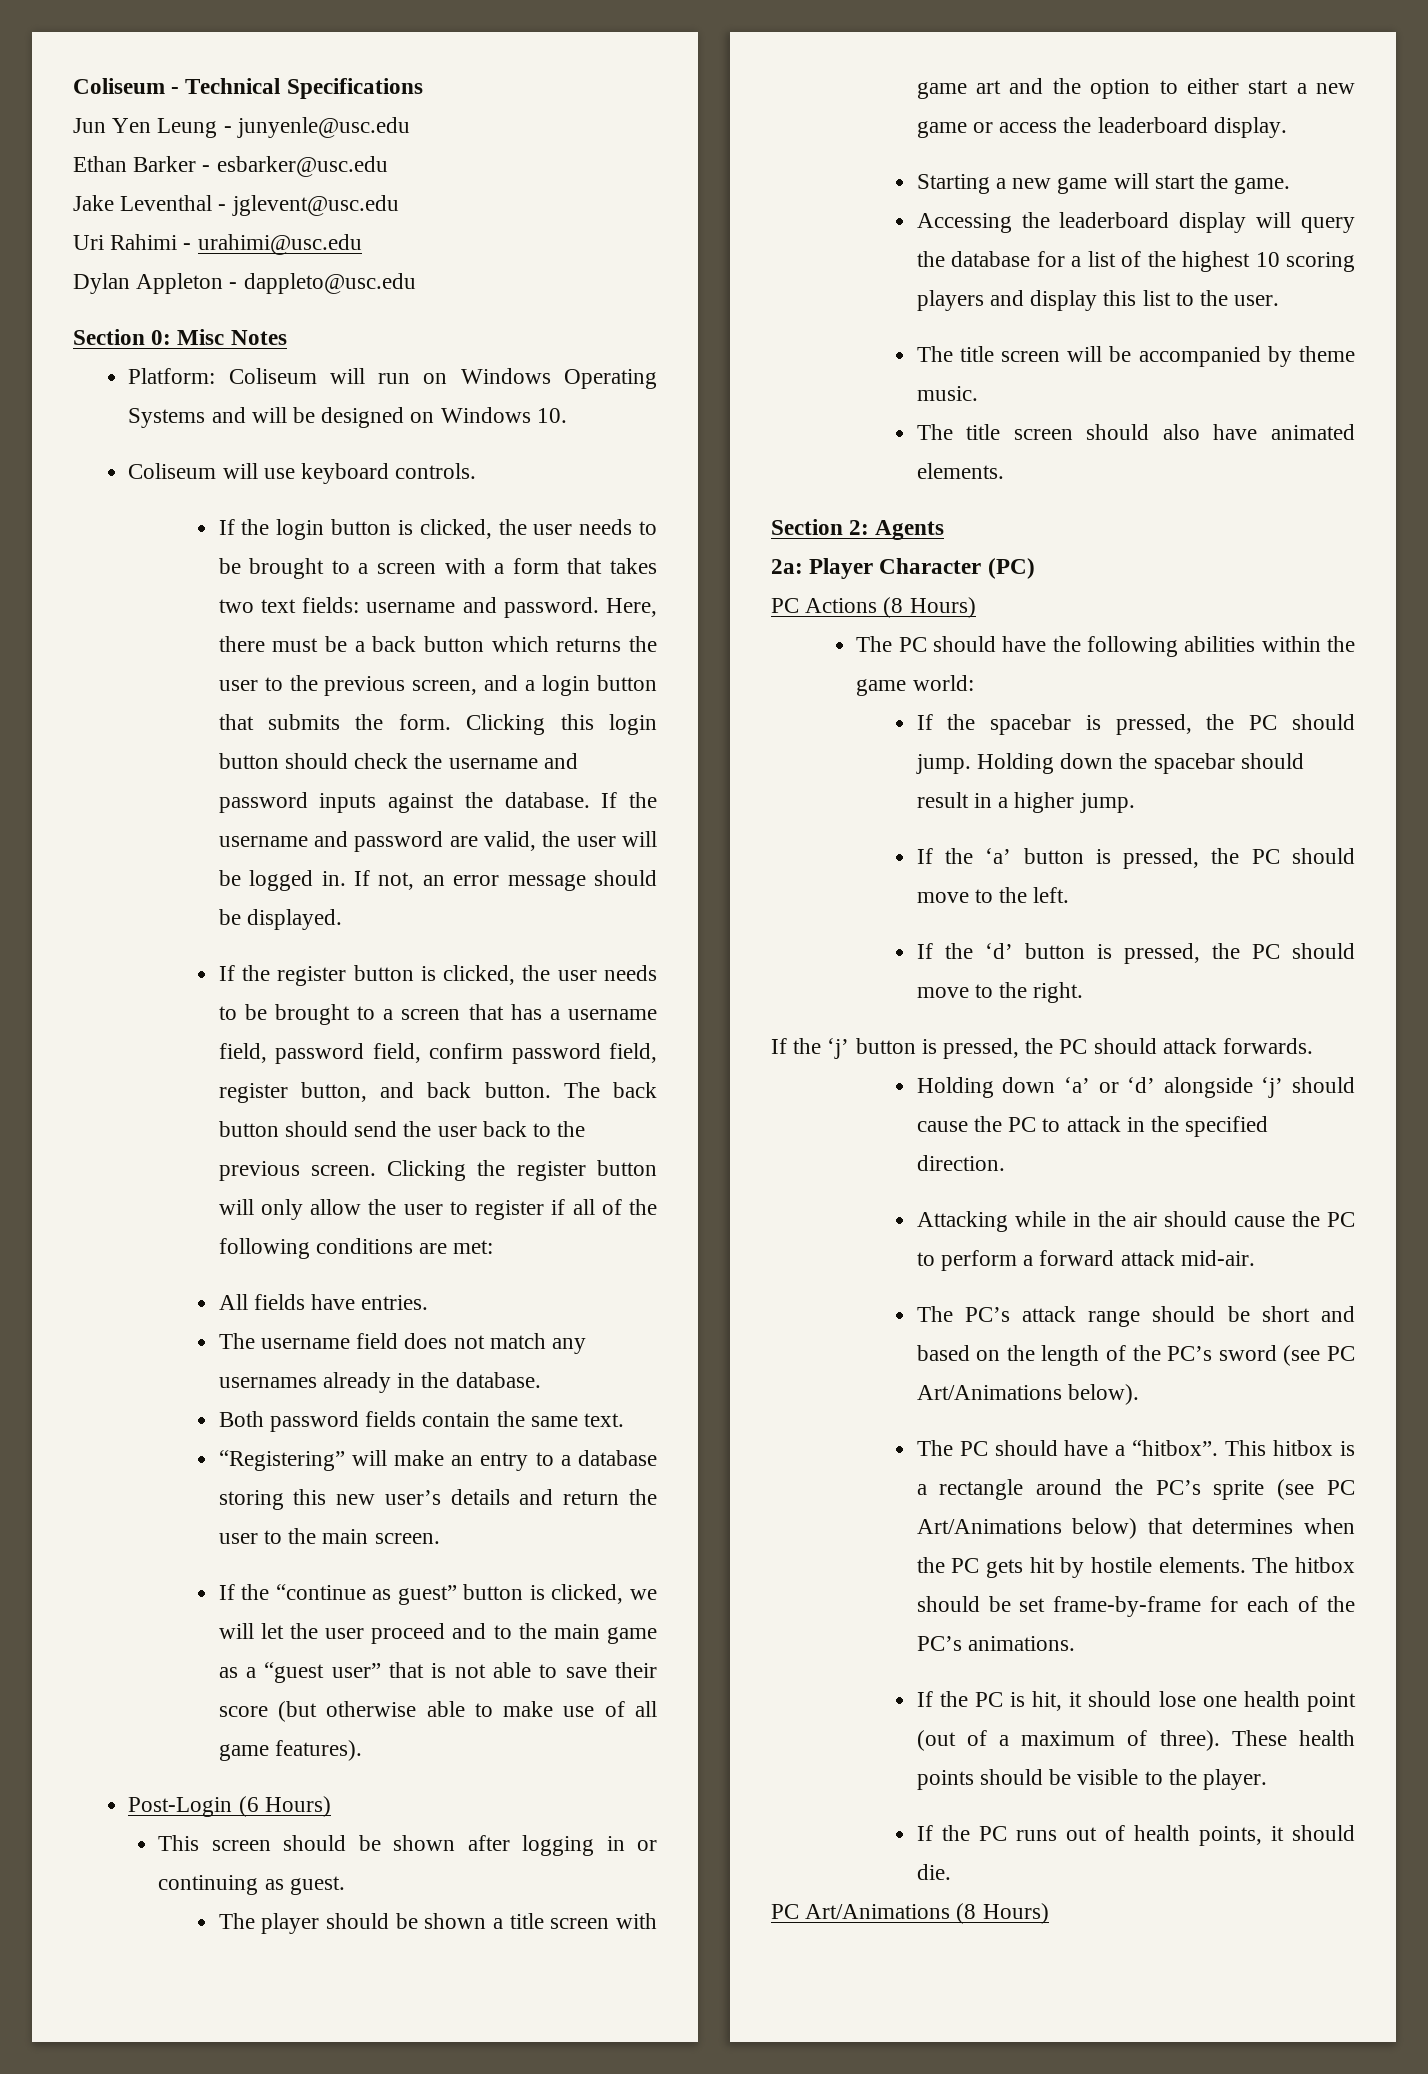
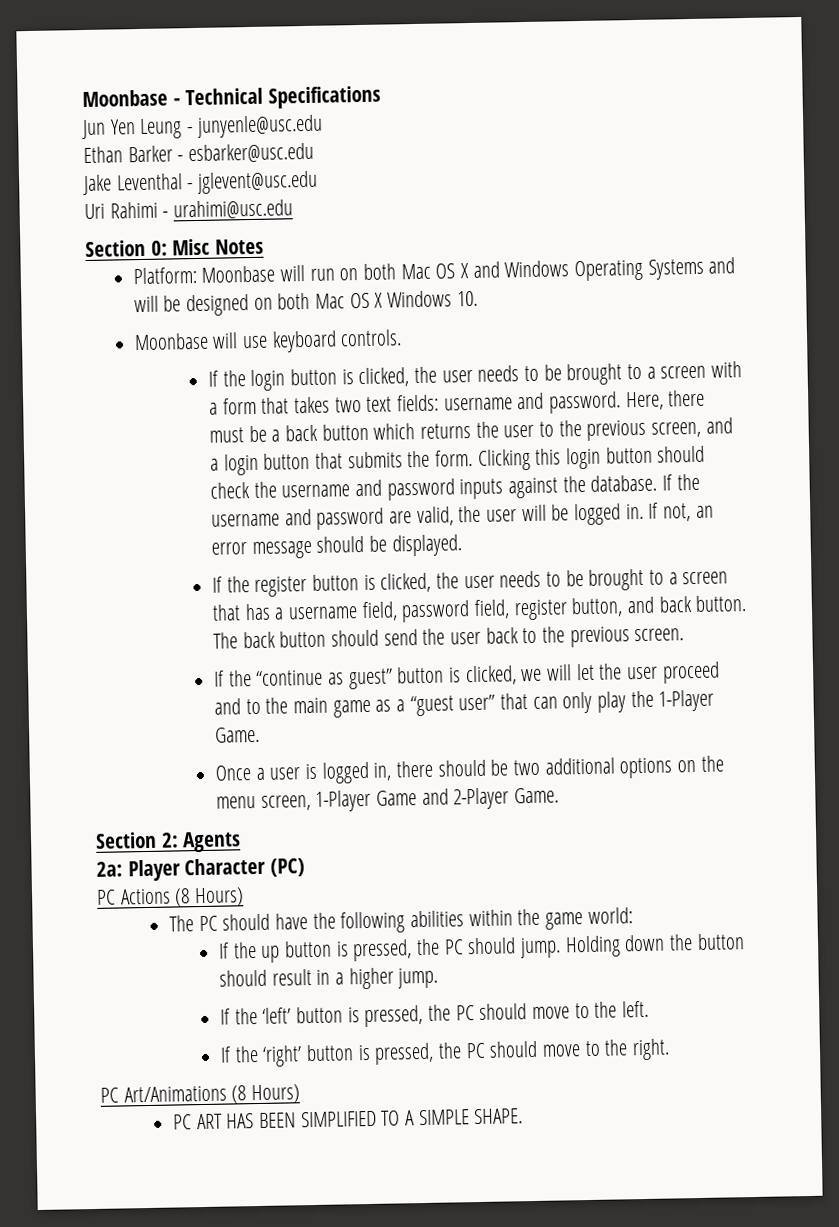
- Coliseum - Technical Specifications
+ Moonbase - Technical Specifications
- Dylan Appleton - dappleto@usc.edu
- Platform: Coliseum will run on Windows Operating Systems and will be designed on Windows 10.
+ Platform: Moonbase will run on both Mac OS X and Windows Operating Systems and will be designed on both Mac OS X Windows 10.
- Coliseum will use keyboard controls.
+ Moonbase will use keyboard controls.
- If the register button is clicked, the user needs to be brought to a screen that has a username field, password field, confirm password field, register button, and back button.
+ If the register button is clicked, the user needs to be brought to a screen that has a username field, password field, register button, and back button.
- Clicking the register button will only allow the user to register if all of the following conditions are met:
- All fields have entries.
- The username field does not match any usernames already in the database.
- Both password fields contain the same text.
- “Registering” will make an entry to a database storing this new user’s details and return the user to the main screen.
- If the “continue as guest” button is clicked, we will let the user proceed and to the main game as a “guest user” that is not able to save their score (but otherwise able to make use of all game features).
- Post-Login (6 Hours)
- This screen should be shown after logging in or continuing as guest.
- The player should be shown a title screen with game art and the option to either start a new game or access the leaderboard display.
- Starting a new game will start the game.
- Accessing the leaderboard display will query the database for a list of the highest 10 scoring players and display this list to the user.
- The title screen will be accompanied by theme music.
- The title screen should also have animated elements.
+ If the “continue as guest” button is clicked, we will let the user proceed and to the main game as a “guest user” that can only play the 1-Player Game.
+ Once a user is logged in, there should be two additional options on the menu screen, 1-Player Game and 2-Player Game.
- If the spacebar is pressed, the PC should jump.
+ If the up button is pressed, the PC should jump.
- Holding down the spacebar should result in a higher jump.
+ Holding down the button should result in a higher jump.
- If the ‘a’ button is pressed, the PC should move to the left.
+ If the ‘left’ button is pressed, the PC should move to the left.
- If the ‘d’ button is pressed, the PC should move to the right.
+ If the ‘right’ button is pressed, the PC should move to the right.
- If the ‘j’ button is pressed, the PC should attack forwards.
- Holding down ‘a’ or ‘d’ alongside ‘j’ should cause the PC to attack in the specified direction.
- Attacking while in the air should cause the PC to perform a forward attack mid-air.
- The PC’s attack range should be short and based on the length of the PC’s sword (see PC Art/Animations below).
- The PC should have a “hitbox”. This hitbox is a rectangle around the PC’s sprite (see PC Art/Animations below) that determines when the PC gets hit by hostile elements. The hitbox should be set frame-by-frame for each of the PC’s animations.
- If the PC is hit, it should lose one health point (out of a maximum of three). These health points should be visible to the player.
- If the PC runs out of health points, it should die.
  PC Art/Animations (8 Hours)
+ PC ART HAS BEEN SIMPLIFIED TO A SIMPLE SHAPE.

